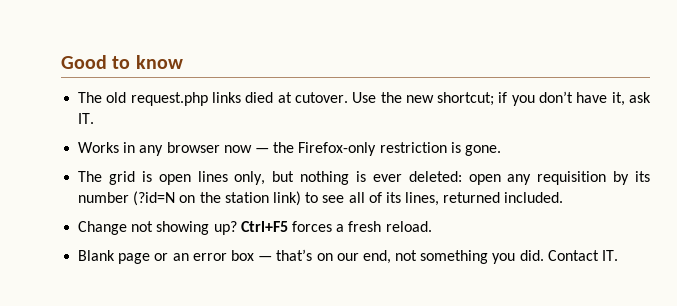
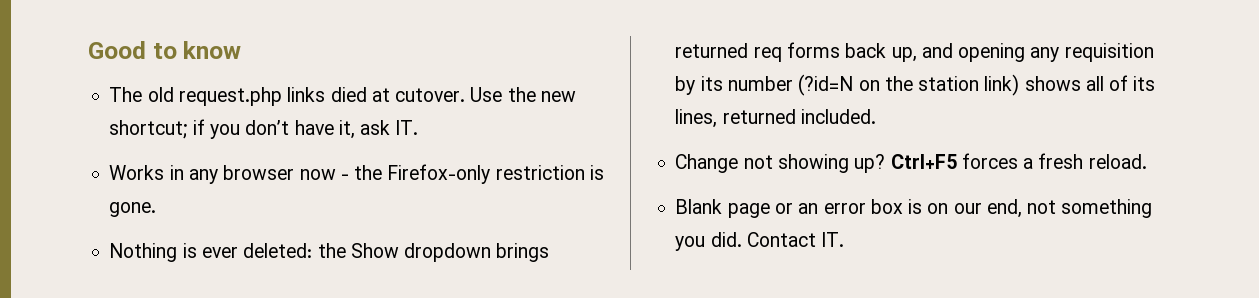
- Works in any browser now — the Firefox-only restriction is gone.
+ Works in any browser now - the Firefox-only restriction is gone.
- The grid is open lines only, but nothing is ever deleted: open any requisition by its number (?id=N on the station link) to see all of its lines, returned included.
+ Nothing is ever deleted: the Show dropdown brings returned req forms back up, and opening any requisition by its number (?id=N on the station link) shows all of its lines, returned included.
- Blank page or an error box — that’s on our end, not something you did.
+ Blank page or an error box is on our end, not something you did.

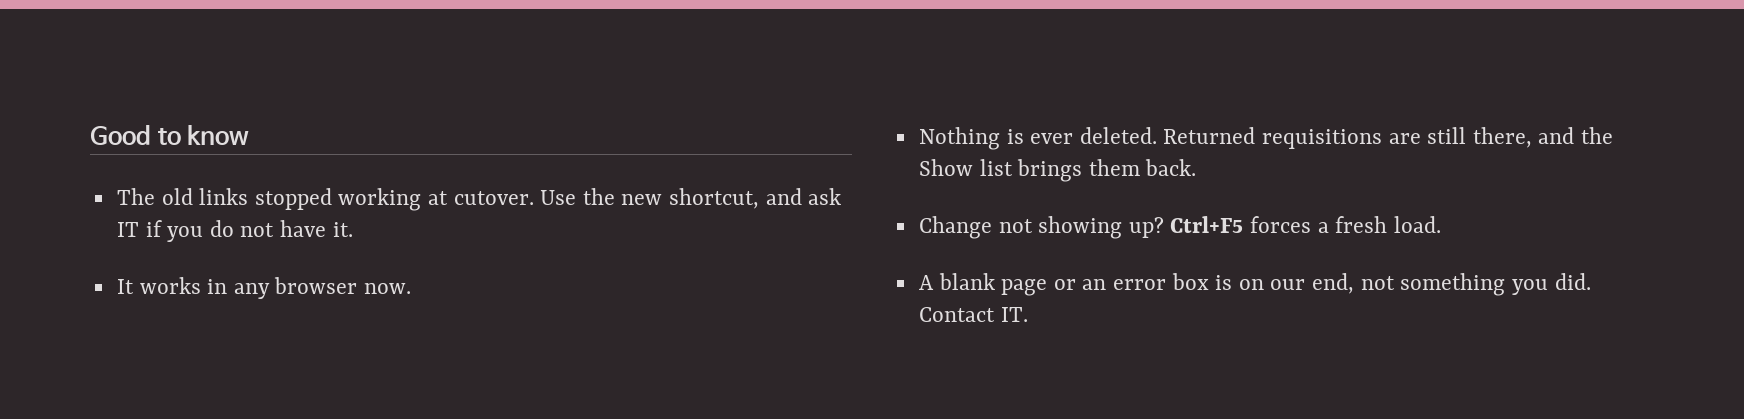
- The old request.php links died at cutover.
+ The old links stopped working at cutover.
- Use the new shortcut; if you don’t have it, ask IT.
- Works in any browser now - the Firefox-only restriction is gone.
- Nothing is ever deleted: the Show dropdown brings returned req forms back up, and opening any requisition by its number (?id=N on the station link) shows all of its lines, returned included.
+ Use the new shortcut, and ask IT if you do not have it.
+ It works in any browser now.
+ Nothing is ever deleted. Returned requisitions are still there, and the Show list brings them back.
- Ctrl+F5 forces a fresh reload.
- Blank page or an error box is on our end, not something you did.
+ Ctrl+F5 forces a fresh load.
+ A blank page or an error box is on our end, not something you did.

